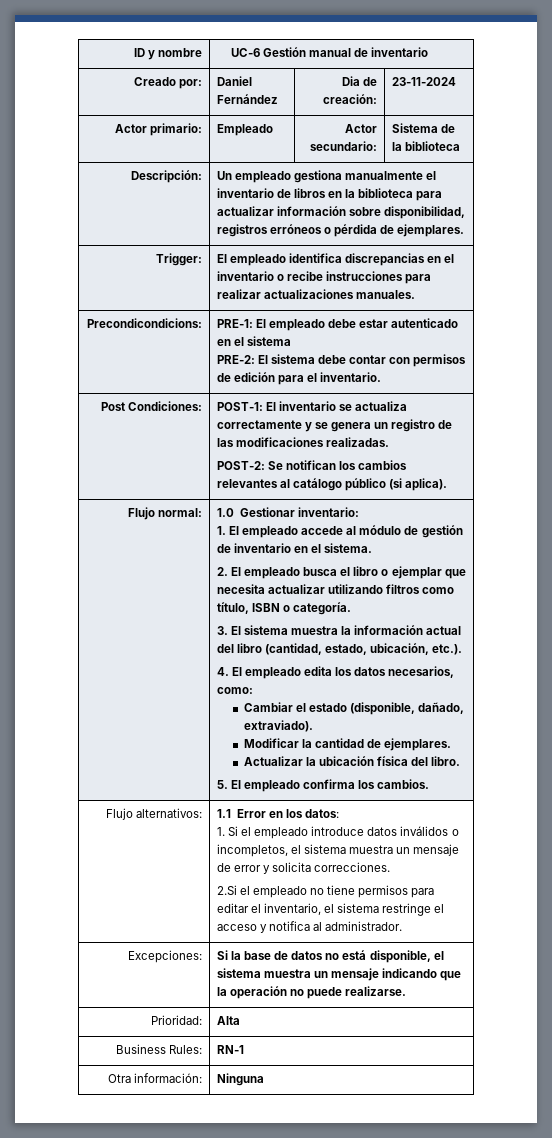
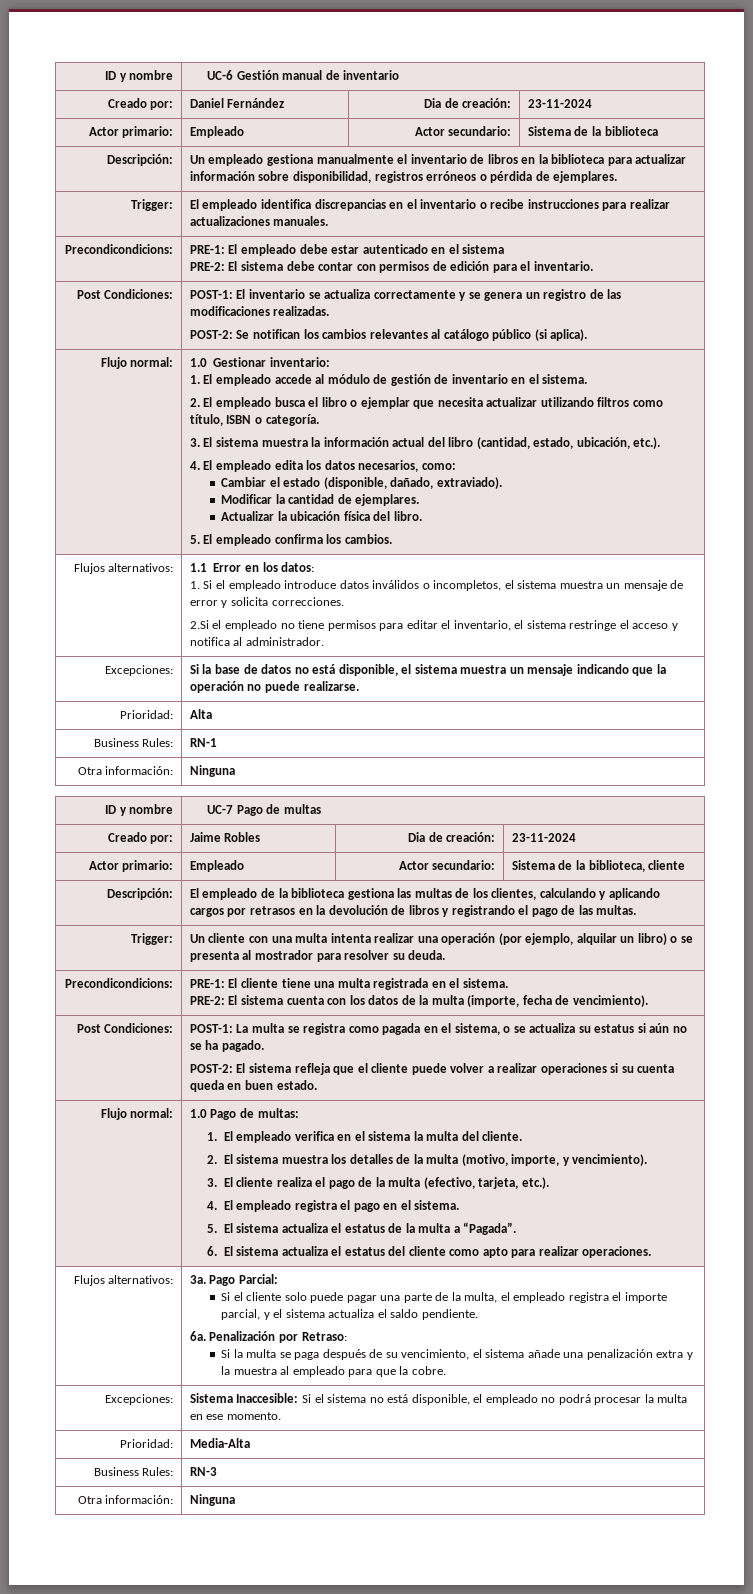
  5. El empleado confirma los cambios.
- Flujo alternativos:
+ Flujos alternativos:
+ ID y nombre | UC-7 Pago de multas
+ Creado por: | Jaime Robles | Dia de creación: | 23-11-2024
+ Actor primario: | Empleado | Actor secundario: | Sistema de la biblioteca, cliente
+ Descripción: | El empleado de la biblioteca gestiona las multas de los clientes, calculando y aplicando cargos por retrasos en la devolución de libros y registrando el pago de las multas.
+ Trigger: | Un cliente con una multa intenta realizar una operación (por ejemplo, alquilar un libro) o se presenta al mostrador para resolver su deuda.
+ Precondicondicions: | PRE-1: El cliente tiene una multa registrada en el sistema.
+ PRE-2: El sistema cuenta con los datos de la multa (importe, fecha de vencimiento).
+ Post Condiciones: | POST-1: La multa se registra como pagada en el sistema, o se actualiza su estatus si aún no se ha pagado.
+ POST-2: El sistema refleja que el cliente puede volver a realizar operaciones si su cuenta queda en buen estado.
+ Flujo normal: | 1.0 Pago de multas:
+ 1. El empleado verifica en el sistema la multa del cliente.
+ 2. El sistema muestra los detalles de la multa (motivo, importe, y vencimiento).
+ 3. El cliente realiza el pago de la multa (efectivo, tarjeta, etc.).
+ 4. El empleado registra el pago en el sistema.
+ 5. El sistema actualiza el estatus de la multa a “Pagada”.
+ 6. El sistema actualiza el estatus del cliente como apto para realizar operaciones.
+ Flujos alternativos: | 3a. Pago Parcial:
+ Si el cliente solo puede pagar una parte de la multa, el empleado registra el importe parcial, y el sistema actualiza el saldo pendiente.
+ 6a. Penalización por Retraso:
+ Si la multa se paga después de su vencimiento, el sistema añade una penalización extra y la muestra al empleado para que la cobre.
+ Excepciones: | Sistema Inaccesible: Si el sistema no está disponible, el empleado no podrá procesar la multa en ese momento.
+ Prioridad: | Media-Alta
+ Business Rules: | RN-3
+ Otra información: | Ninguna

